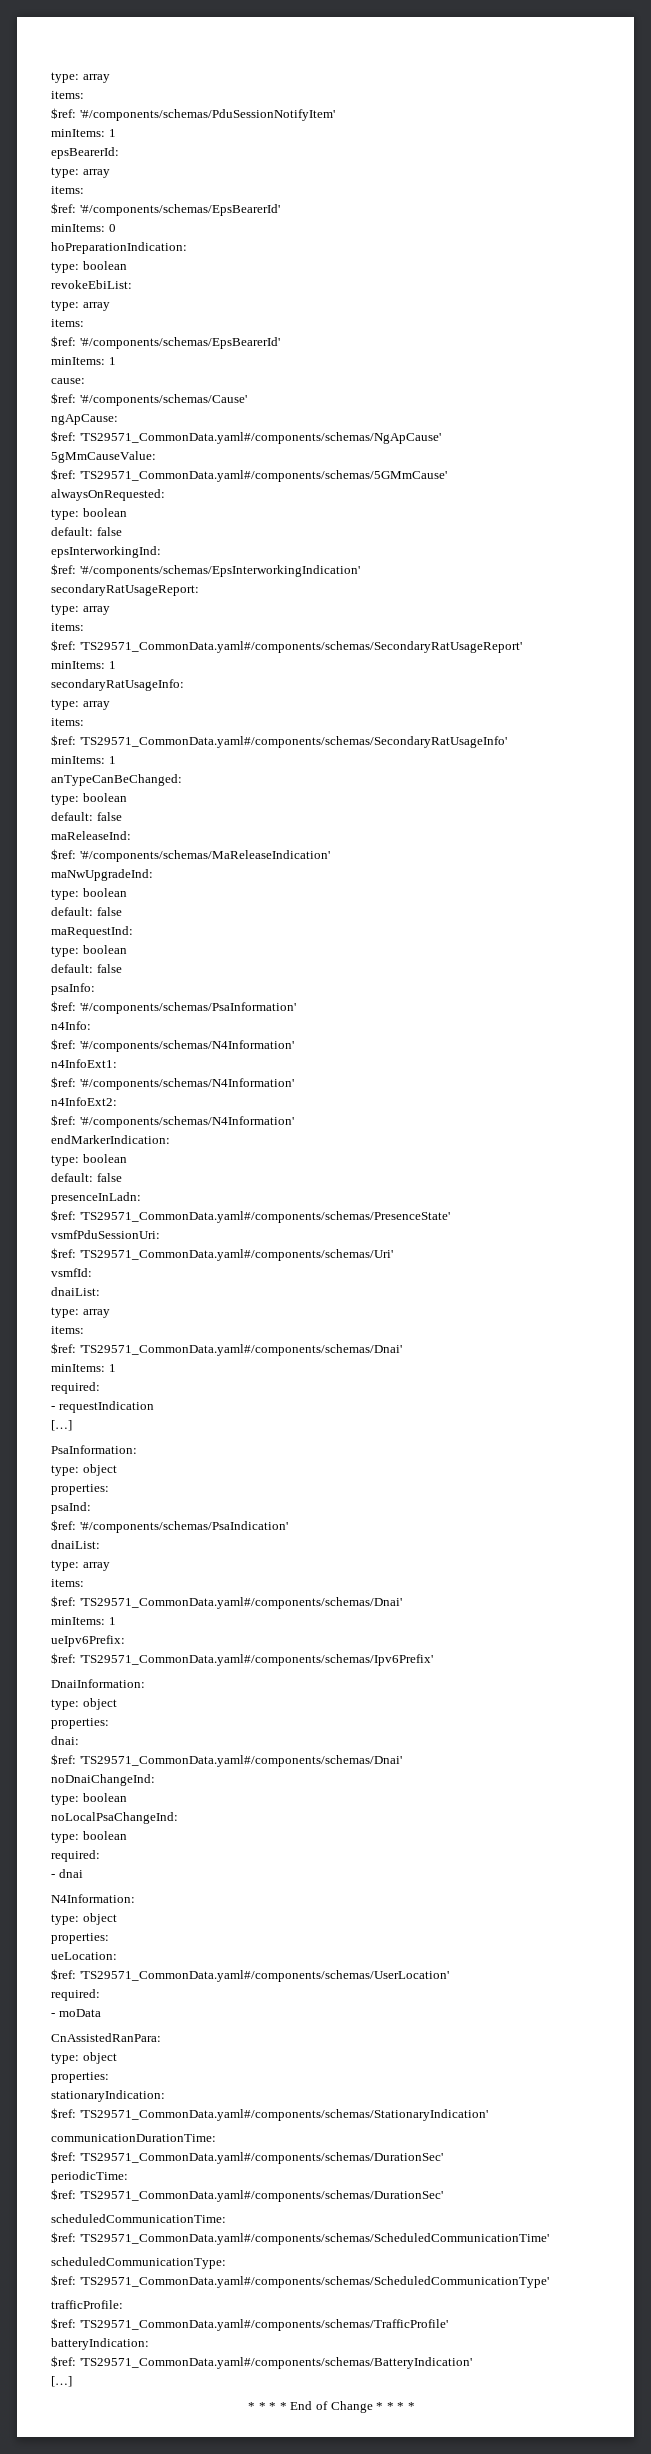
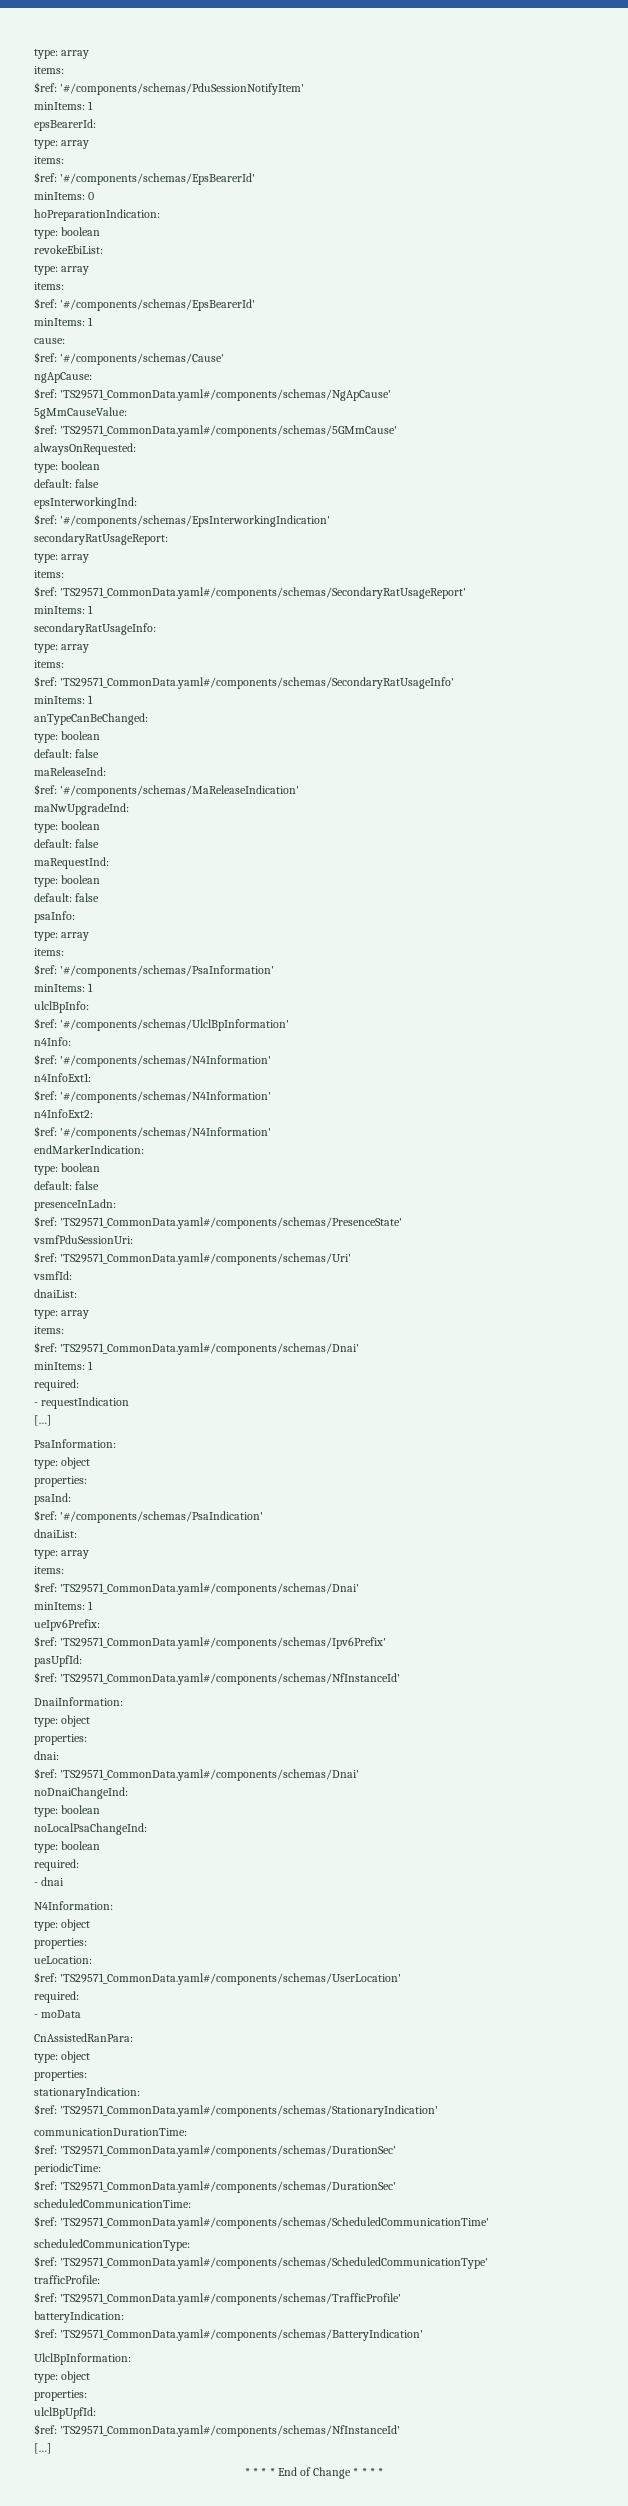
  psaInfo:
+ type: array
+ items:
  $ref: '#/components/schemas/PsaInformation'
+ minItems: 1
+ ulclBpInfo:
+ $ref: '#/components/schemas/UlclBpInformation'
+ pasUpfId:
+ $ref: 'TS29571_CommonData.yaml#/components/schemas/NfInstanceId'
+ UlclBpInformation:
+ type: object
+ properties:
+ ulclBpUpfId:
+ $ref: 'TS29571_CommonData.yaml#/components/schemas/NfInstanceId'

